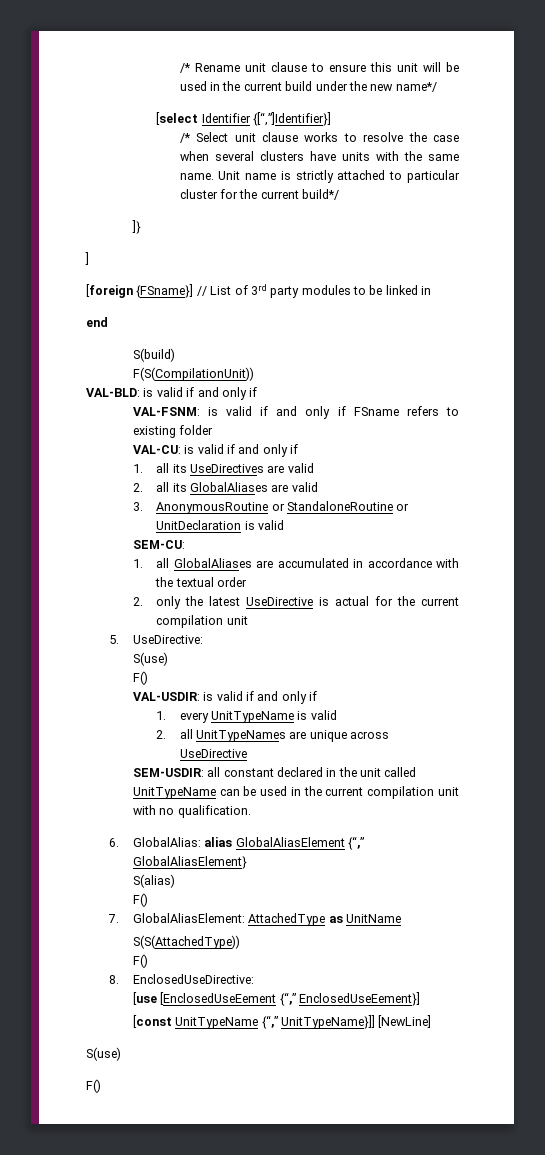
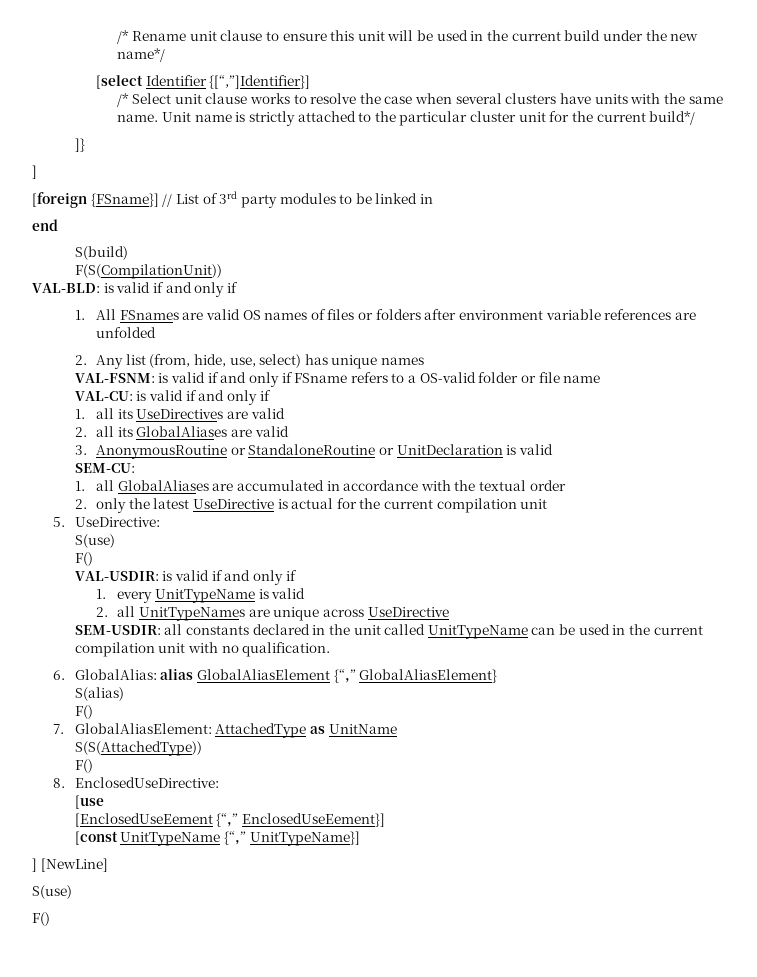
- Unit name is strictly attached to particular cluster for the current build*/
+ Unit name is strictly attached to the particular cluster unit for the current build*/
+ 1. All FSnames are valid OS names of files or folders after environment variable references are unfolded
+ 2. Any list (from, hide, use, select) has unique names
- VAL-FSNM: is valid if and only if FSname refers to existing folder
+ VAL-FSNM: is valid if and only if FSname refers to a OS-valid folder or file name
- SEM-USDIR: all constant declared in the unit called UnitTypeName can be used in the current compilation unit with no qualification.
+ SEM-USDIR: all constants declared in the unit called UnitTypeName can be used in the current compilation unit with no qualification.
- [use [EnclosedUseEement {“,” EnclosedUseEement}]
+ [use
+ [EnclosedUseEement {“,” EnclosedUseEement}]
- [const UnitTypeName {“,” UnitTypeName}]] [NewLine]
+ [const UnitTypeName {“,” UnitTypeName}]
+ ] [NewLine]

